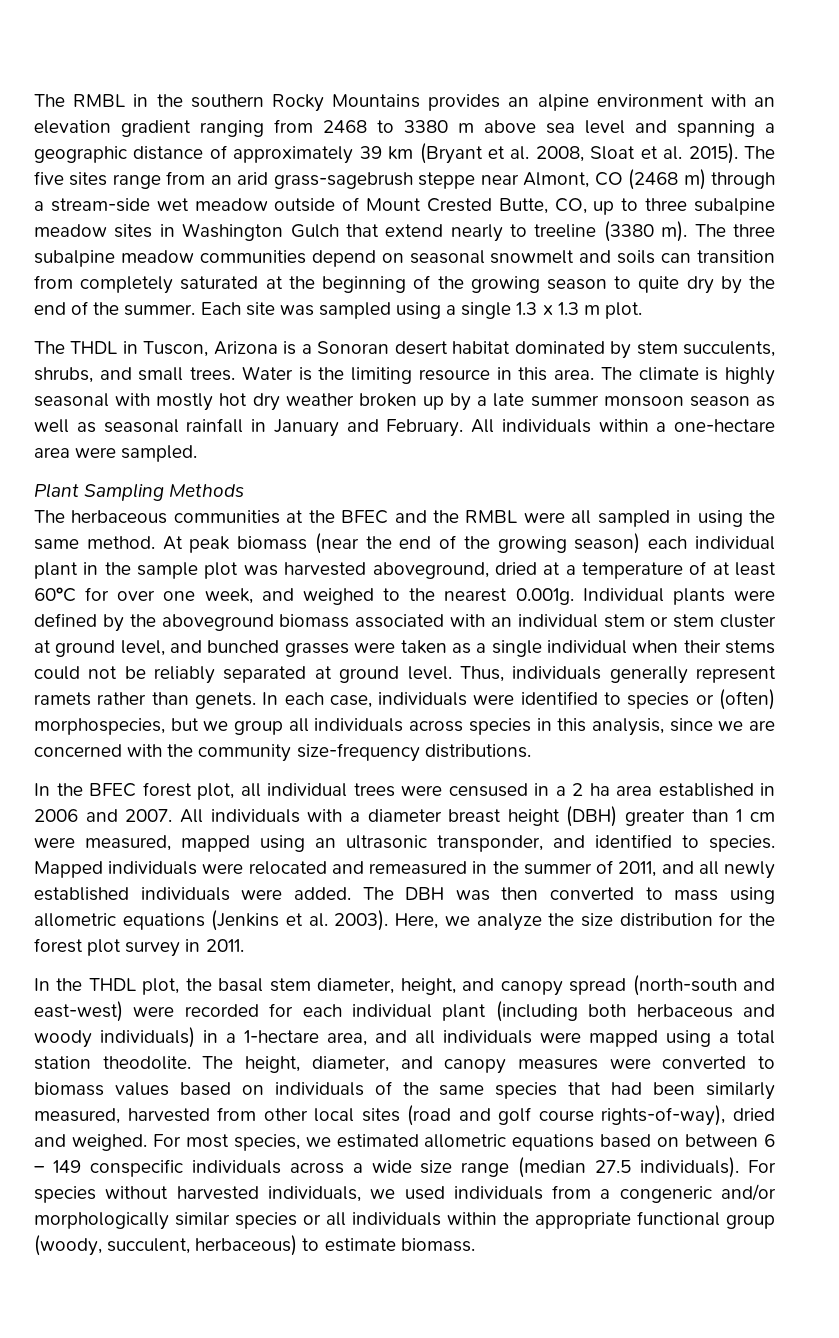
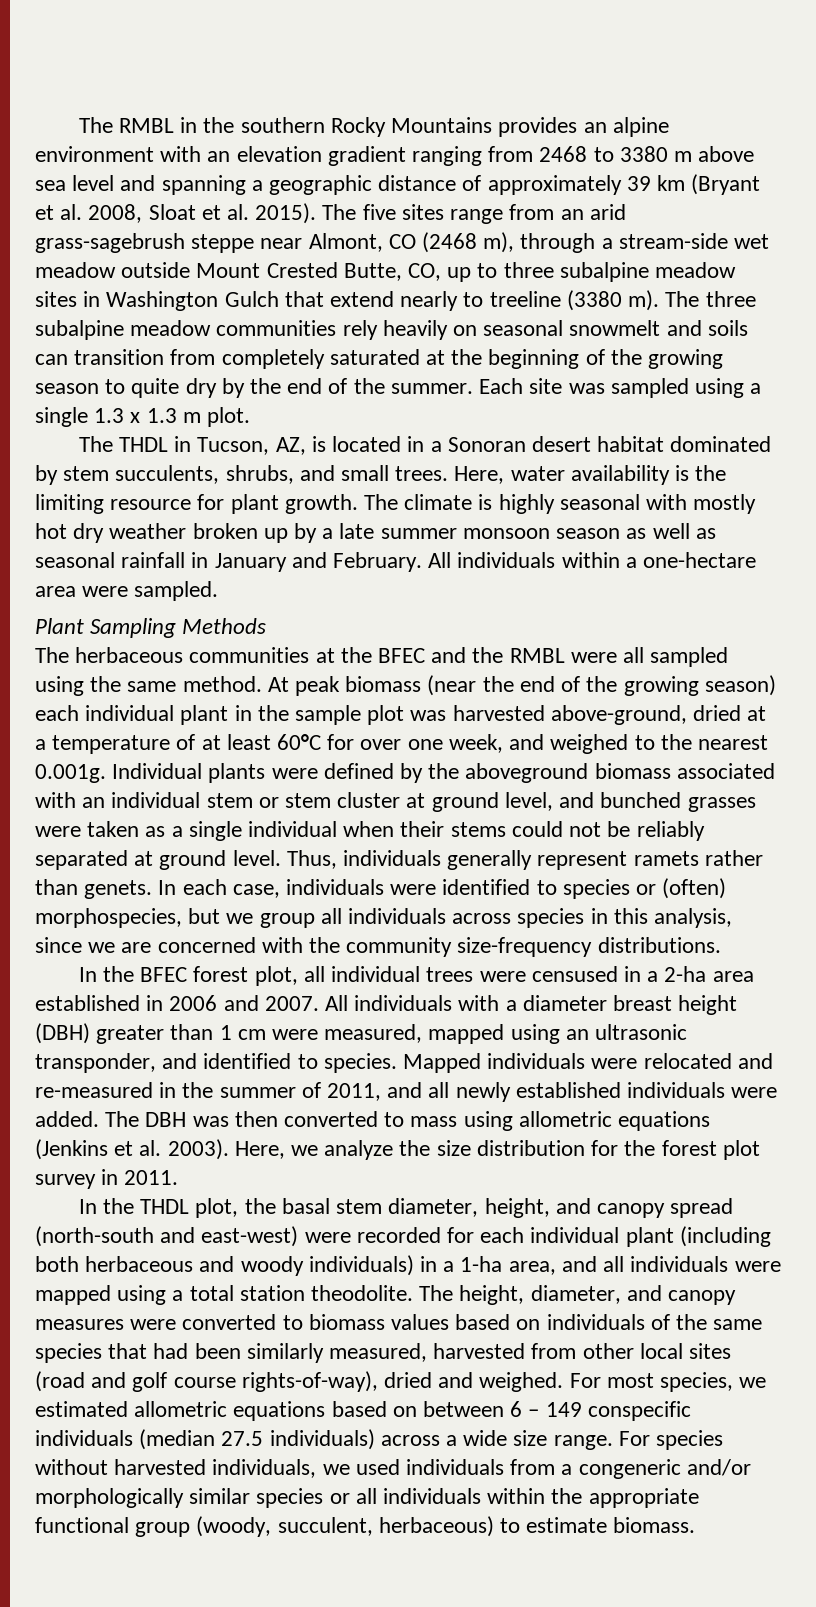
- The five sites range from an arid grass-sagebrush steppe near Almont, CO (2468 m) through a stream-side wet meadow outside of Mount Crested Butte, CO, up to three subalpine meadow sites in Washington Gulch that extend nearly to treeline (3380 m).
+ The five sites range from an arid grass-sagebrush steppe near Almont, CO (2468 m), through a stream-side wet meadow outside Mount Crested Butte, CO, up to three subalpine meadow sites in Washington Gulch that extend nearly to treeline (3380 m).
- The three subalpine meadow communities depend on seasonal snowmelt and soils can transition from completely saturated at the beginning of the growing season to quite dry by the end of the summer.
+ The three subalpine meadow communities rely heavily on seasonal snowmelt and soils can transition from completely saturated at the beginning of the growing season to quite dry by the end of the summer.
- The THDL in Tuscon, Arizona is a Sonoran desert habitat dominated by stem succulents, shrubs, and small trees.
+ The THDL in Tucson, AZ, is located in a Sonoran desert habitat dominated by stem succulents, shrubs, and small trees.
- Water is the limiting resource in this area.
+ Here, water availability is the limiting resource for plant growth.
- The herbaceous communities at the BFEC and the RMBL were all sampled in using the same method.
+ The herbaceous communities at the BFEC and the RMBL were all sampled using the same method.
- At peak biomass (near the end of the growing season) each individual plant in the sample plot was harvested aboveground, dried at a temperature of at least 60°C for over one week, and weighed to the nearest 0.001g. Individual plants were defined by the aboveground biomass associated with an individual stem or stem cluster at ground level, and bunched grasses were taken as a single individual when their stems could not be reliably separated at ground level.
+ At peak biomass (near the end of the growing season) each individual plant in the sample plot was harvested above-ground, dried at a temperature of at least 60°C for over one week, and weighed to the nearest 0.001g. Individual plants were defined by the aboveground biomass associated with an individual stem or stem cluster at ground level, and bunched grasses were taken as a single individual when their stems could not be reliably separated at ground level.
- In the BFEC forest plot, all individual trees were censused in a 2 ha area established in 2006 and 2007.
+ In the BFEC forest plot, all individual trees were censused in a 2-ha area established in 2006 and 2007.
- Mapped individuals were relocated and remeasured in the summer of 2011, and all newly established individuals were added.
+ Mapped individuals were relocated and re-measured in the summer of 2011, and all newly established individuals were added.
- In the THDL plot, the basal stem diameter, height, and canopy spread (north-south and east-west) were recorded for each individual plant (including both herbaceous and woody individuals) in a 1-hectare area, and all individuals were mapped using a total station theodolite.
+ In the THDL plot, the basal stem diameter, height, and canopy spread (north-south and east-west) were recorded for each individual plant (including both herbaceous and woody individuals) in a 1-ha area, and all individuals were mapped using a total station theodolite.
- For most species, we estimated allometric equations based on between 6 – 149 conspecific individuals across a wide size range (median 27.5 individuals).
+ For most species, we estimated allometric equations based on between 6 – 149 conspecific individuals (median 27.5 individuals) across a wide size range.

